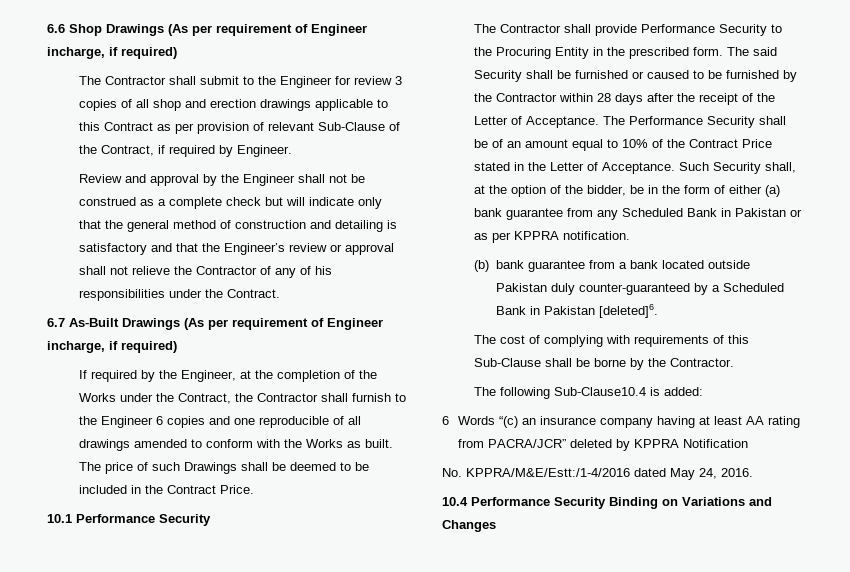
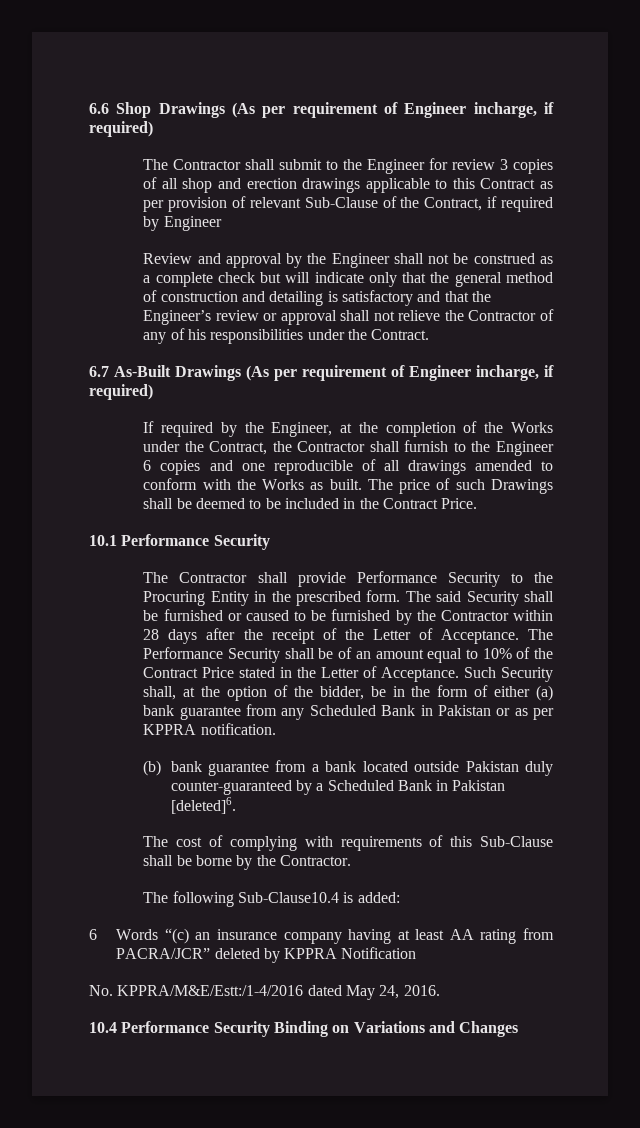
- The Contractor shall submit to the Engineer for review 3 copies of all shop and erection drawings applicable to this Contract as per provision of relevant Sub-Clause of the Contract, if required by Engineer.
+ The Contractor shall submit to the Engineer for review 3 copies of all shop and erection drawings applicable to this Contract as per provision of relevant Sub-Clause of the Contract, if required by Engineer

